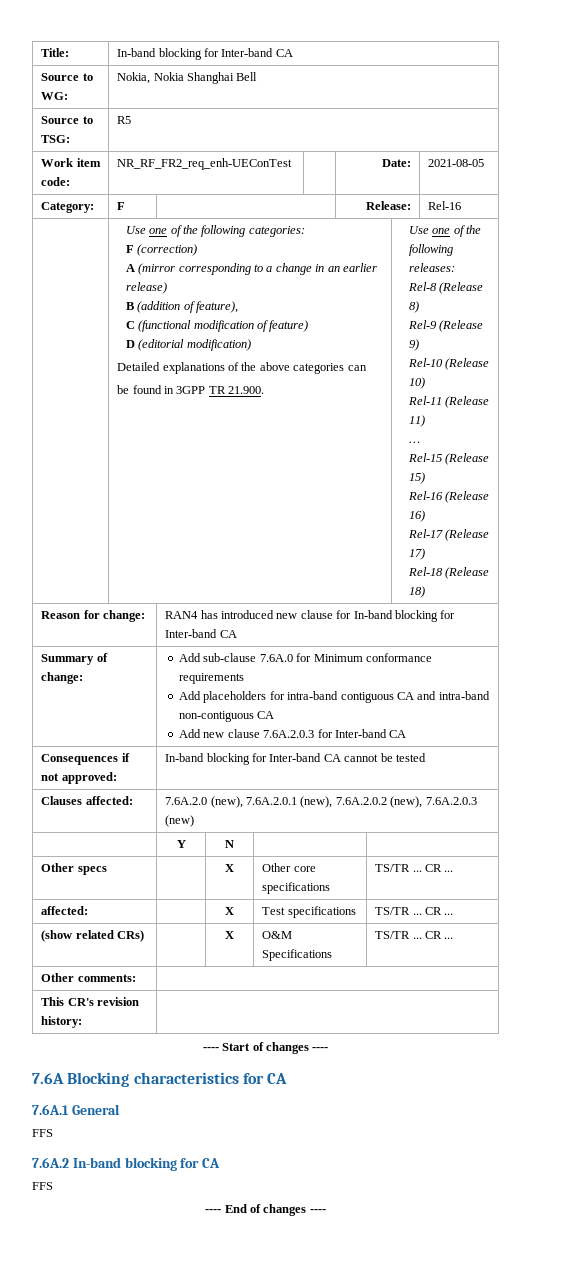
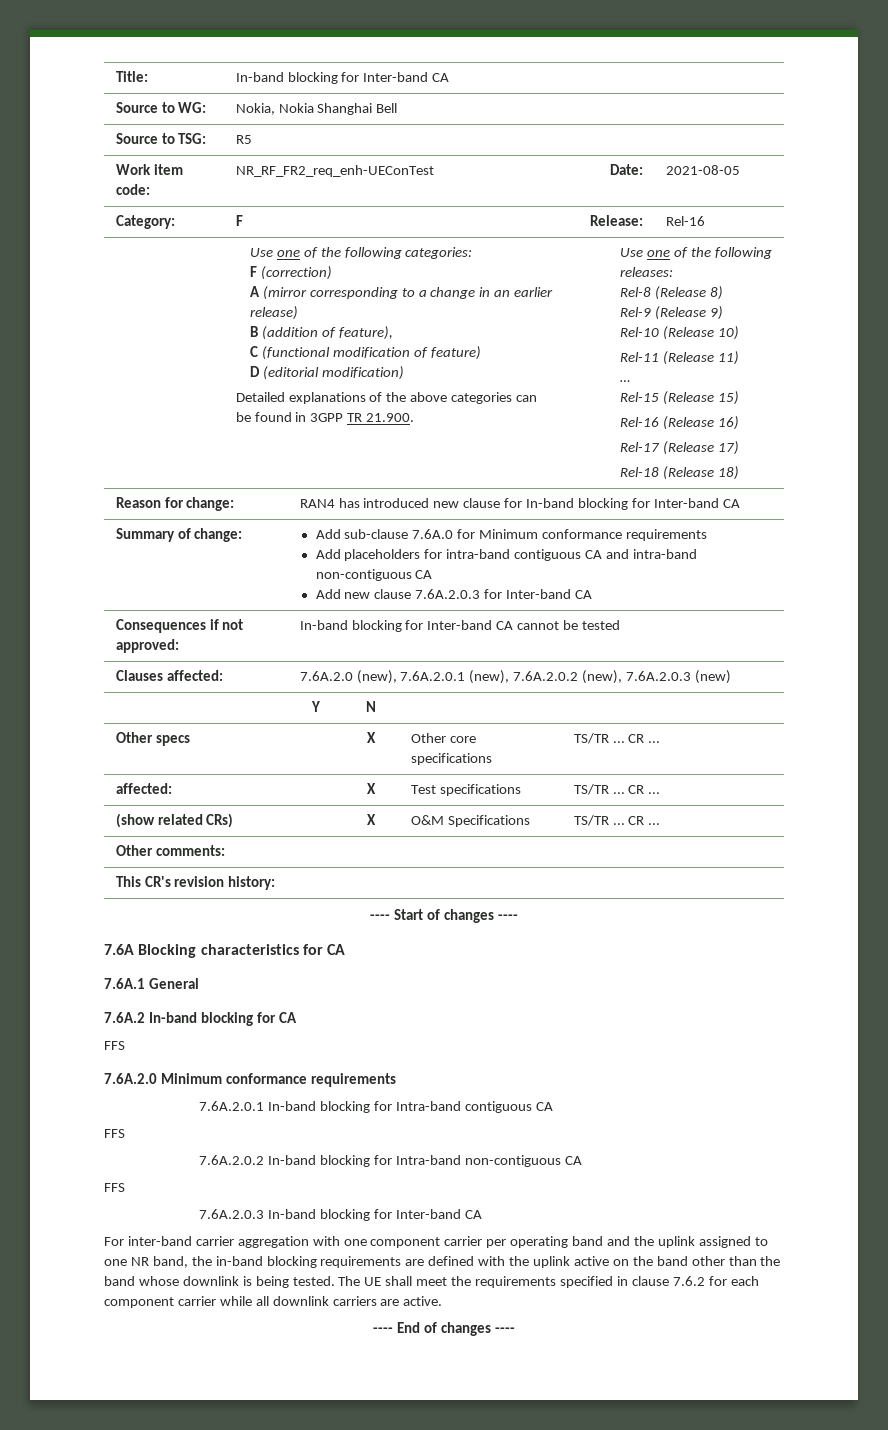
  7.6A.1 General
- FFS
+ 7.6A.2.0 Minimum conformance requirements
+ 7.6A.2.0.1 In-band blocking for Intra-band contiguous CA
+ FFS
+ 7.6A.2.0.2 In-band blocking for Intra-band non-contiguous CA
+ FFS
+ 7.6A.2.0.3 In-band blocking for Inter-band CA
+ For inter-band carrier aggregation with one component carrier per operating band and the uplink assigned to one NR band, the in-band blocking requirements are defined with the uplink active on the band other than the band whose downlink is being tested. The UE shall meet the requirements specified in clause 7.6.2 for each component carrier while all downlink carriers are active.

